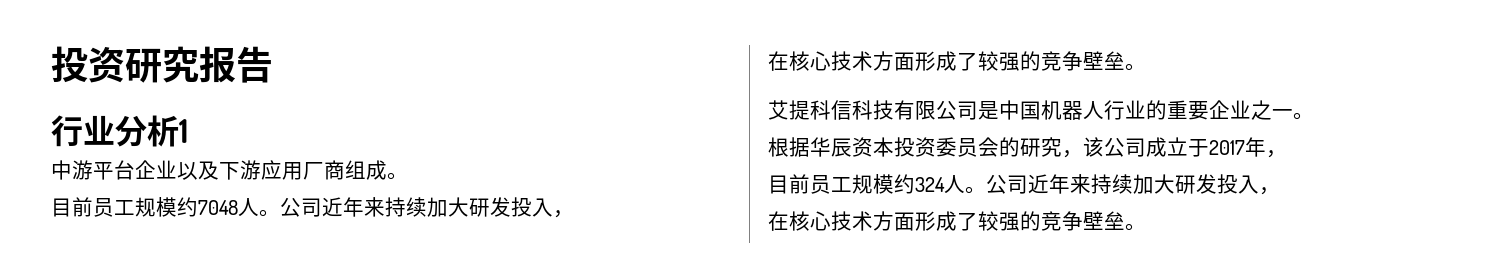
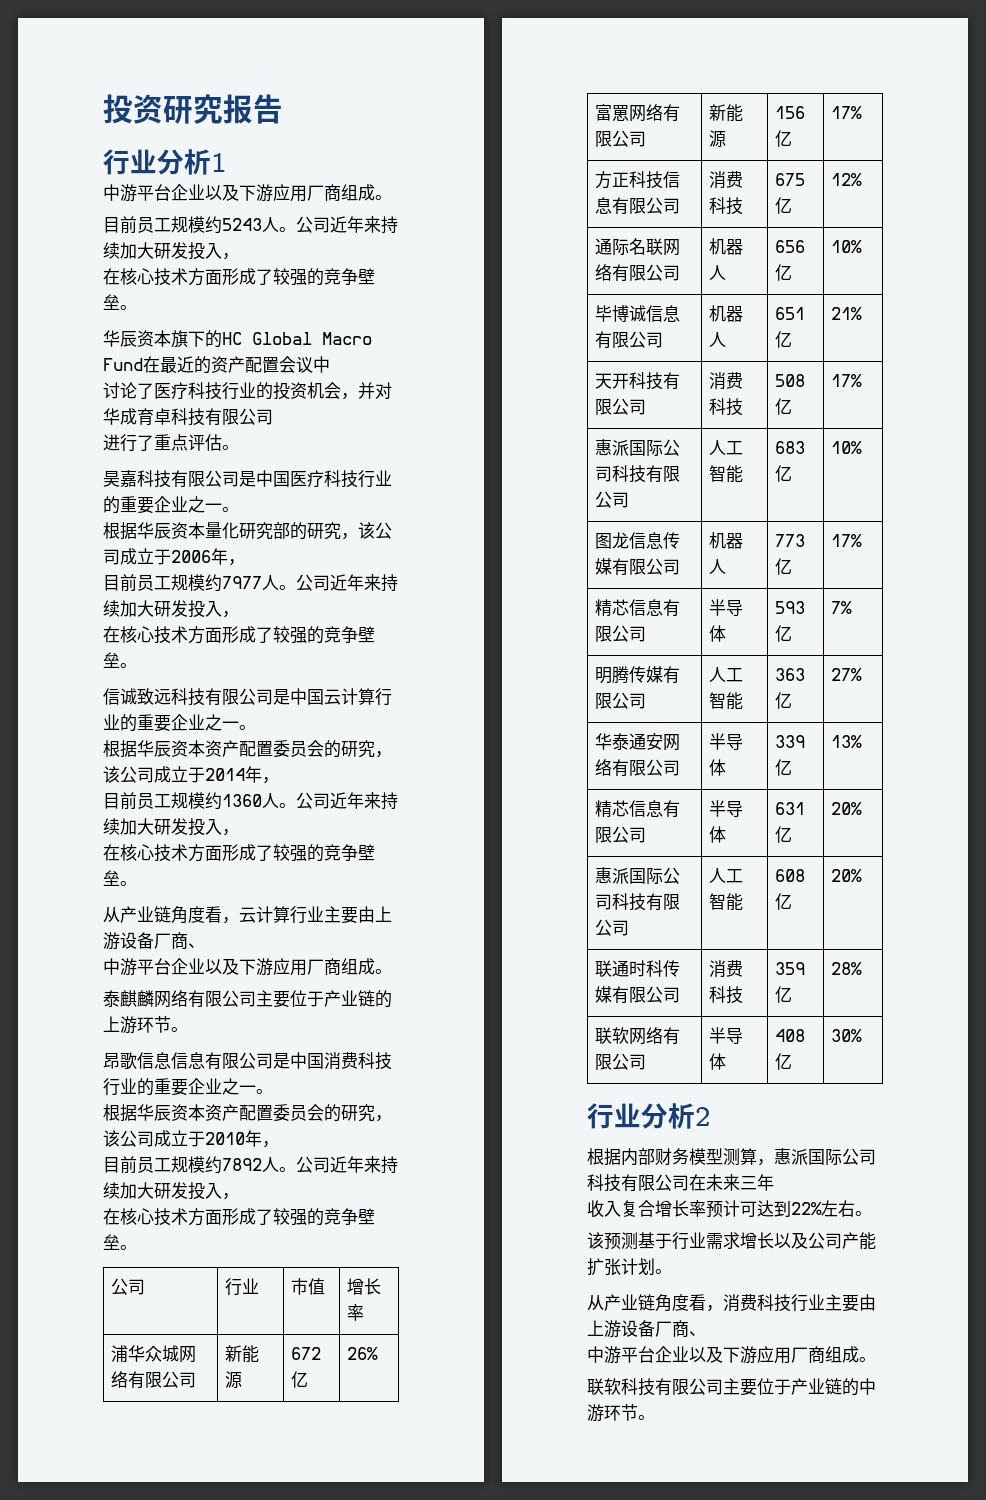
- 目前员工规模约7048人。
+ 目前员工规模约5243人。
- 艾提科信科技有限公司是中国机器人行业的重要企业之一。
- 根据华辰资本投资委员会的研究，该公司成立于2017年，
- 目前员工规模约324人。
+ 华辰资本旗下的HC Global Macro Fund在最近的资产配置会议中
+ 讨论了医疗科技行业的投资机会，并对华成育卓科技有限公司
+ 进行了重点评估。
+ 昊嘉科技有限公司是中国医疗科技行业的重要企业之一。
+ 根据华辰资本量化研究部的研究，该公司成立于2006年，
+ 目前员工规模约7977人。
+ 信诚致远科技有限公司是中国云计算行业的重要企业之一。
+ 根据华辰资本资产配置委员会的研究，该公司成立于2014年，
+ 目前员工规模约1360人。公司近年来持续加大研发投入，
+ 在核心技术方面形成了较强的竞争壁垒。
+ 从产业链角度看，云计算行业主要由上游设备厂商、
+ 中游平台企业以及下游应用厂商组成。
+ 泰麒麟网络有限公司主要位于产业链的上游环节。
+ 昂歌信息信息有限公司是中国消费科技行业的重要企业之一。
+ 根据华辰资本资产配置委员会的研究，该公司成立于2010年，
+ 目前员工规模约7892人。公司近年来持续加大研发投入，
+ 在核心技术方面形成了较强的竞争壁垒。
+ 公司 | 行业 | 市值 | 增长率
+ 浦华众城网络有限公司 | 新能源 | 672亿 | 26%
+ 富罳网络有限公司 | 新能源 | 156亿 | 17%
+ 方正科技信息有限公司 | 消费科技 | 675亿 | 12%
+ 通际名联网络有限公司 | 机器人 | 656亿 | 10%
+ 毕博诚信息有限公司 | 机器人 | 651亿 | 21%
+ 天开科技有限公司 | 消费科技 | 508亿 | 17%
+ 惠派国际公司科技有限公司 | 人工智能 | 683亿 | 10%
+ 图龙信息传媒有限公司 | 机器人 | 773亿 | 17%
+ 精芯信息有限公司 | 半导体 | 593亿 | 7%
+ 明腾传媒有限公司 | 人工智能 | 363亿 | 27%
+ 华泰通安网络有限公司 | 半导体 | 339亿 | 13%
+ 精芯信息有限公司 | 半导体 | 631亿 | 20%
+ 惠派国际公司科技有限公司 | 人工智能 | 608亿 | 20%
+ 联通时科传媒有限公司 | 消费科技 | 359亿 | 28%
+ 联软网络有限公司 | 半导体 | 408亿 | 30%
+ 行业分析2
+ 根据内部财务模型测算，惠派国际公司科技有限公司在未来三年
+ 收入复合增长率预计可达到22%左右。
+ 该预测基于行业需求增长以及公司产能扩张计划。
+ 从产业链角度看，消费科技行业主要由上游设备厂商、
+ 中游平台企业以及下游应用厂商组成。
+ 联软科技有限公司主要位于产业链的中游环节。

